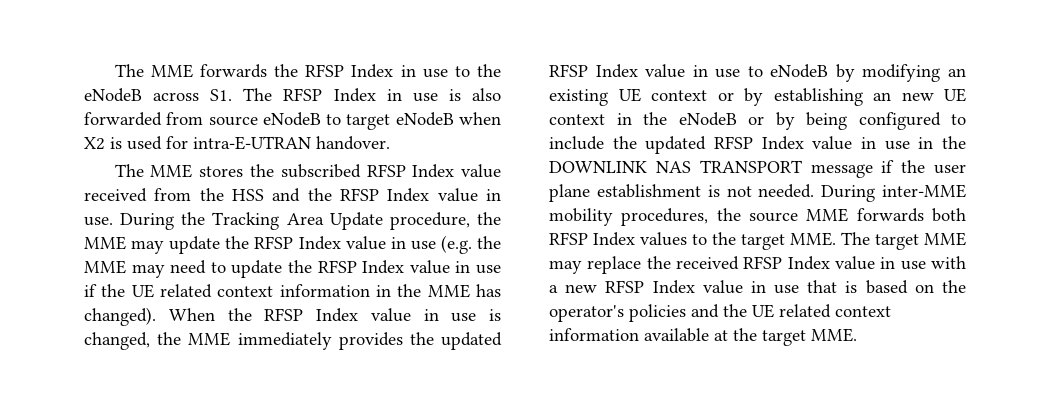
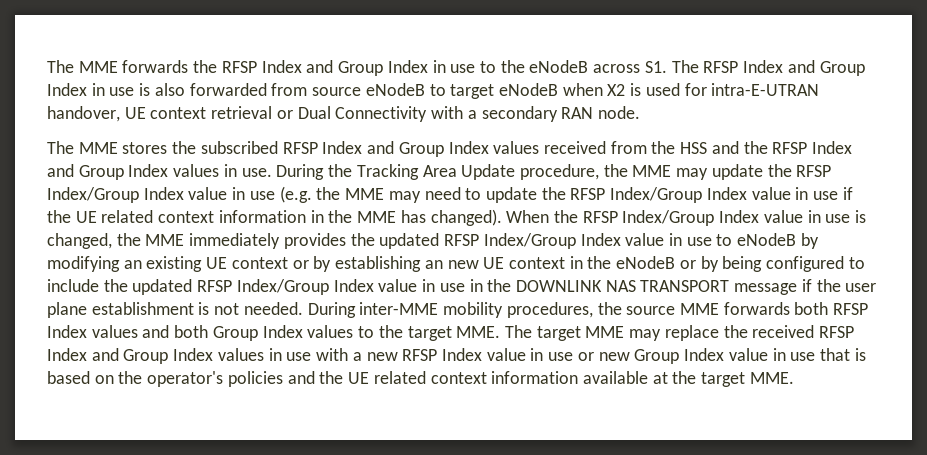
- The MME forwards the RFSP Index in use to the eNodeB across S1. The RFSP Index in use is also forwarded from source eNodeB to target eNodeB when X2 is used for intra-E-UTRAN handover.
+ The MME forwards the RFSP Index and Group Index in use to the eNodeB across S1. The RFSP Index and Group Index in use is also forwarded from source eNodeB to target eNodeB when X2 is used for intra-E-UTRAN handover, UE context retrieval or Dual Connectivity with a secondary RAN node.
- The MME stores the subscribed RFSP Index value received from the HSS and the RFSP Index value in use.
+ The MME stores the subscribed RFSP Index and Group Index values received from the HSS and the RFSP Index and Group Index values in use.
- During the Tracking Area Update procedure, the MME may update the RFSP Index value in use (e.g. the MME may need to update the RFSP Index value in use if the UE related context information in the MME has changed).
+ During the Tracking Area Update procedure, the MME may update the RFSP Index/Group Index value in use (e.g. the MME may need to update the RFSP Index/Group Index value in use if the UE related context information in the MME has changed).
- When the RFSP Index value in use is changed, the MME immediately provides the updated RFSP Index value in use to eNodeB by modifying an existing UE context or by establishing an new UE context in the eNodeB or by being configured to include the updated RFSP Index value in use in the DOWNLINK NAS TRANSPORT message if the user plane establishment is not needed.
+ When the RFSP Index/Group Index value in use is changed, the MME immediately provides the updated RFSP Index/Group Index value in use to eNodeB by modifying an existing UE context or by establishing an new UE context in the eNodeB or by being configured to include the updated RFSP Index/Group Index value in use in the DOWNLINK NAS TRANSPORT message if the user plane establishment is not needed.
- During inter-MME mobility procedures, the source MME forwards both RFSP Index values to the target MME. The target MME may replace the received RFSP Index value in use with a new RFSP Index value in use that is based on the operator's policies and the UE related context information available at the target MME.
+ During inter-MME mobility procedures, the source MME forwards both RFSP Index values and both Group Index values to the target MME. The target MME may replace the received RFSP Index and Group Index values in use with a new RFSP Index value in use or new Group Index value in use that is based on the operator's policies and the UE related context information available at the target MME.

